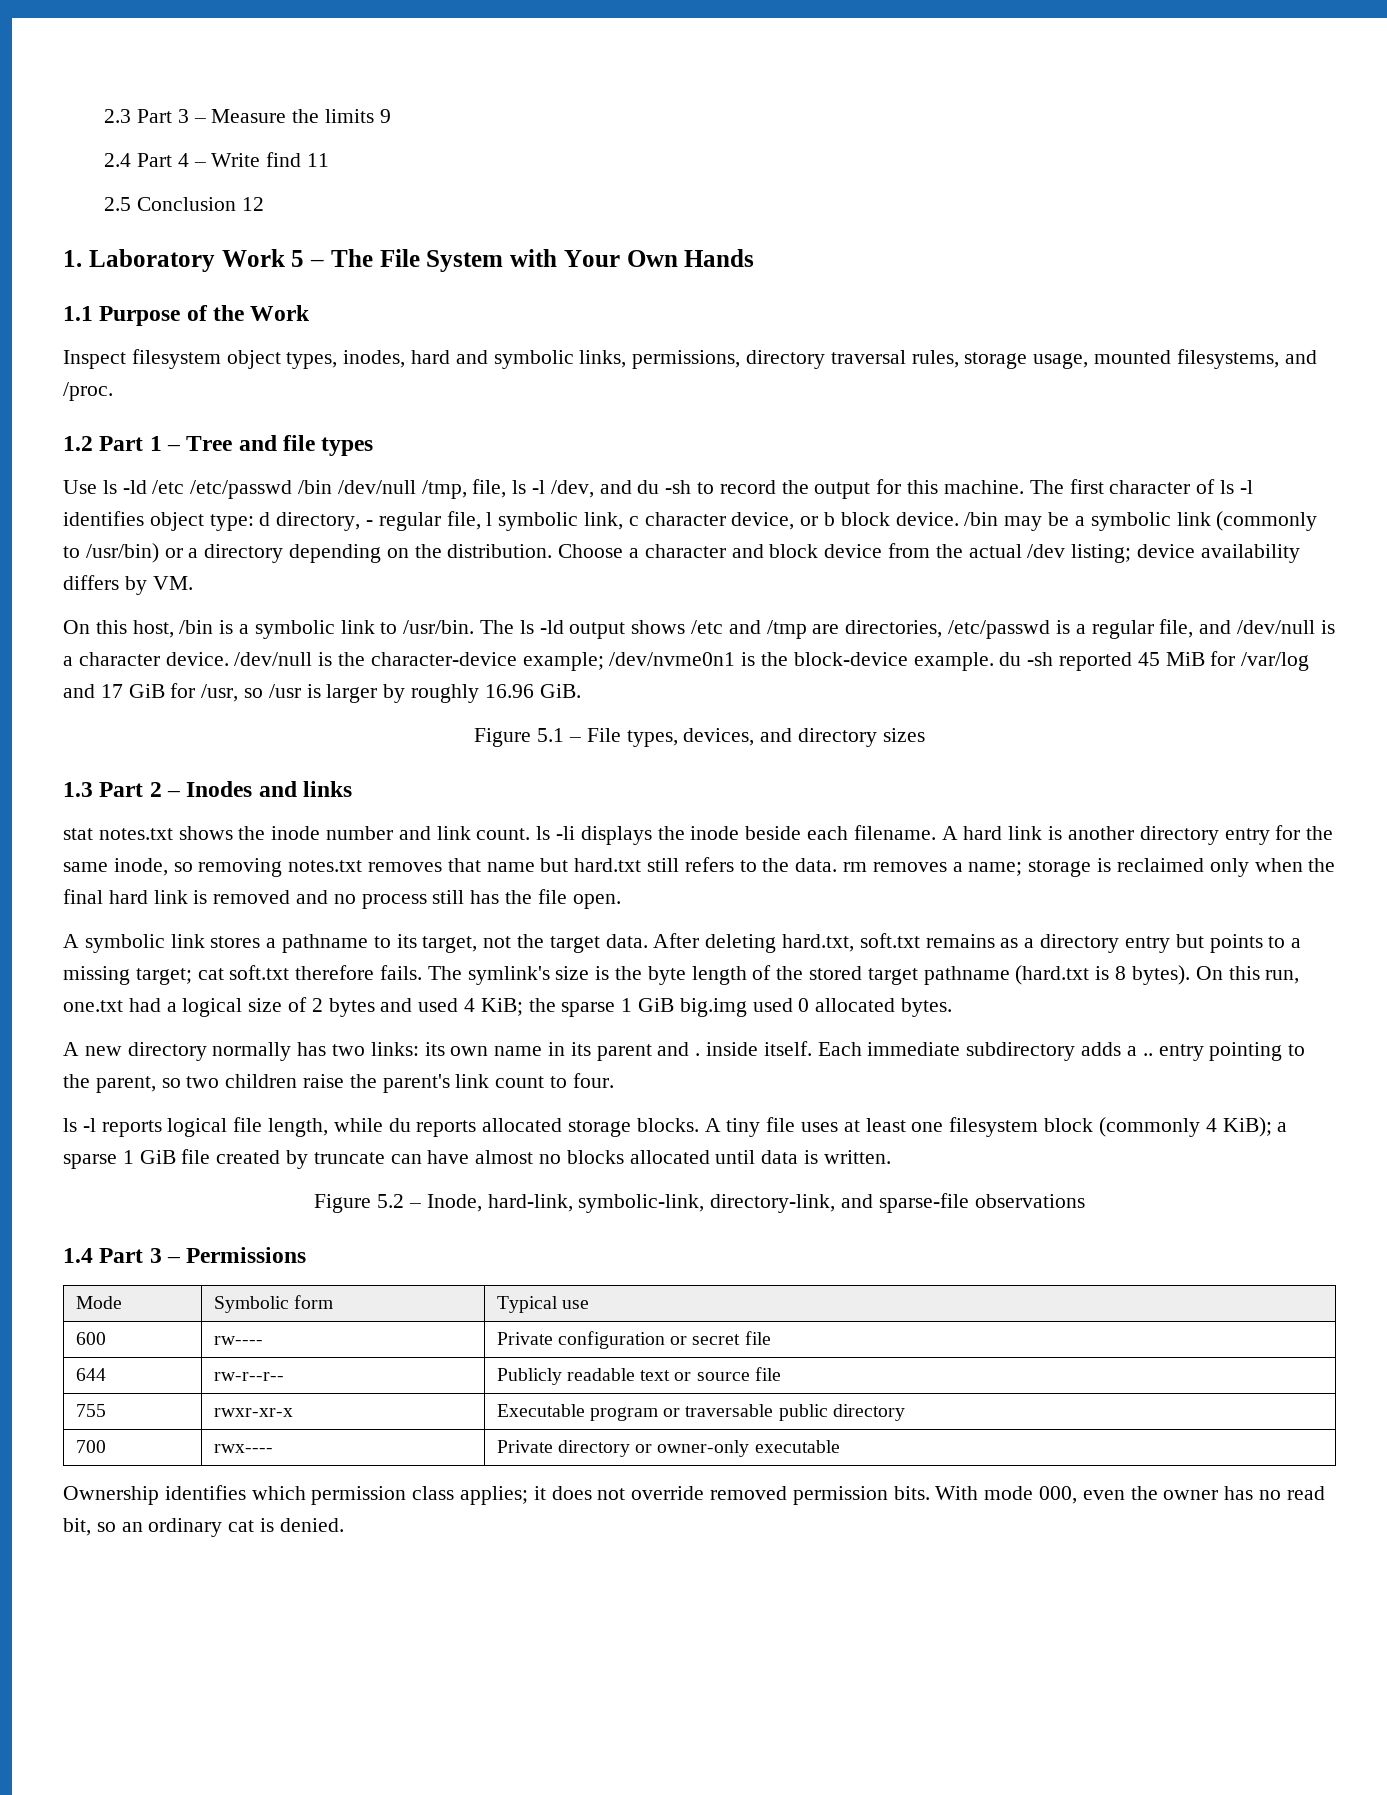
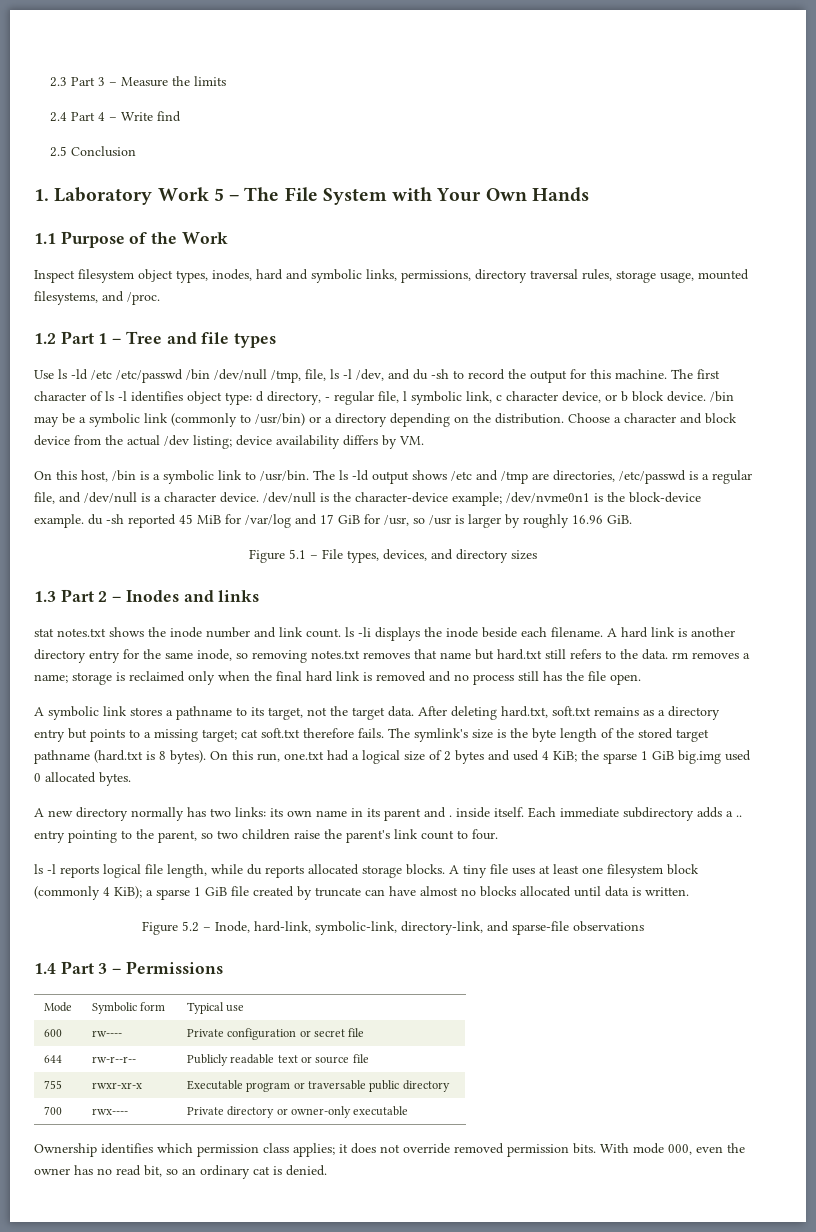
- 2.3 Part 3 – Measure the limits 9
+ 2.3 Part 3 – Measure the limits
- 2.4 Part 4 – Write find 11
+ 2.4 Part 4 – Write find
- 2.5 Conclusion 12
+ 2.5 Conclusion

